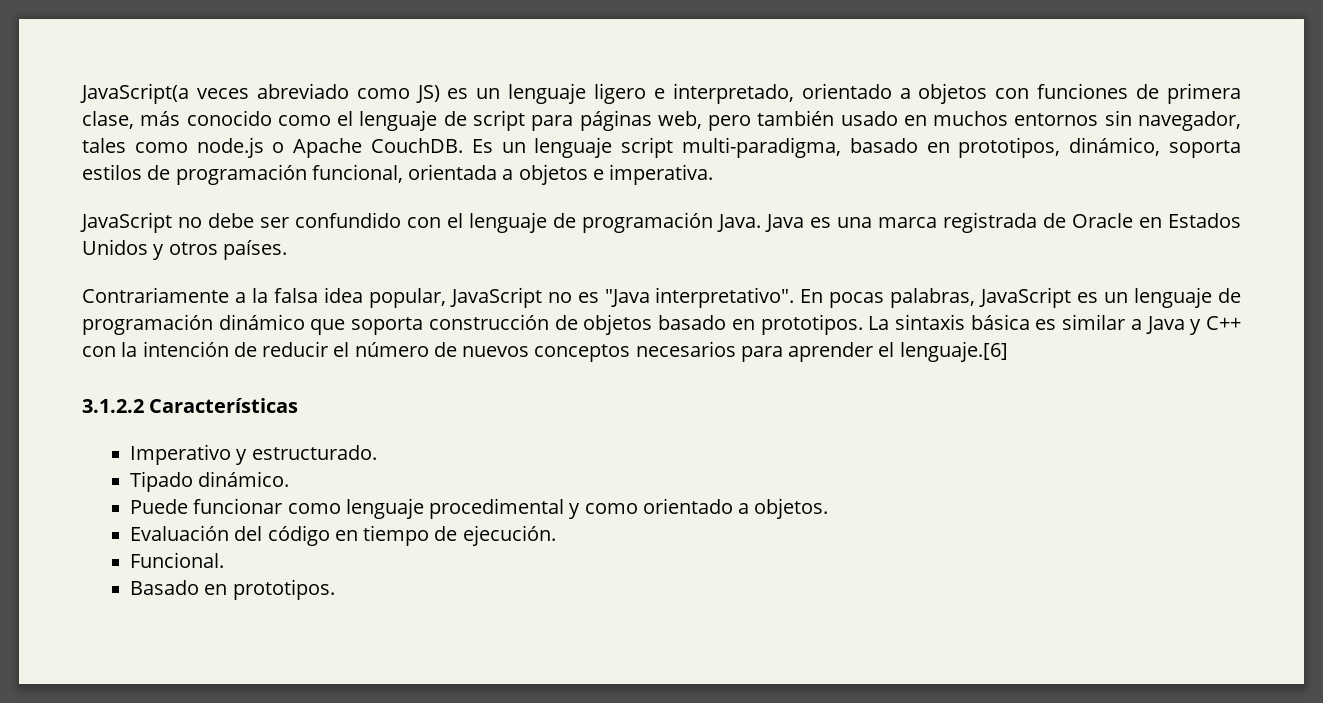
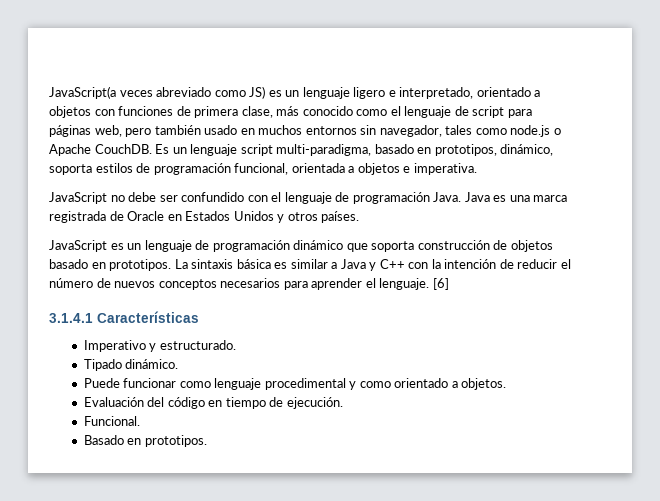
- Contrariamente a la falsa idea popular, JavaScript no es "Java interpretativo". En pocas palabras, JavaScript es un lenguaje de programación dinámico que soporta construcción de objetos basado en prototipos.
+ JavaScript es un lenguaje de programación dinámico que soporta construcción de objetos basado en prototipos.
- La sintaxis básica es similar a Java y C++ con la intención de reducir el número de nuevos conceptos necesarios para aprender el lenguaje.[6]
- 3.1.2.2 Características
+ La sintaxis básica es similar a Java y C++ con la intención de reducir el número de nuevos conceptos necesarios para aprender el lenguaje. [6]
+ 3.1.4.1 Características

